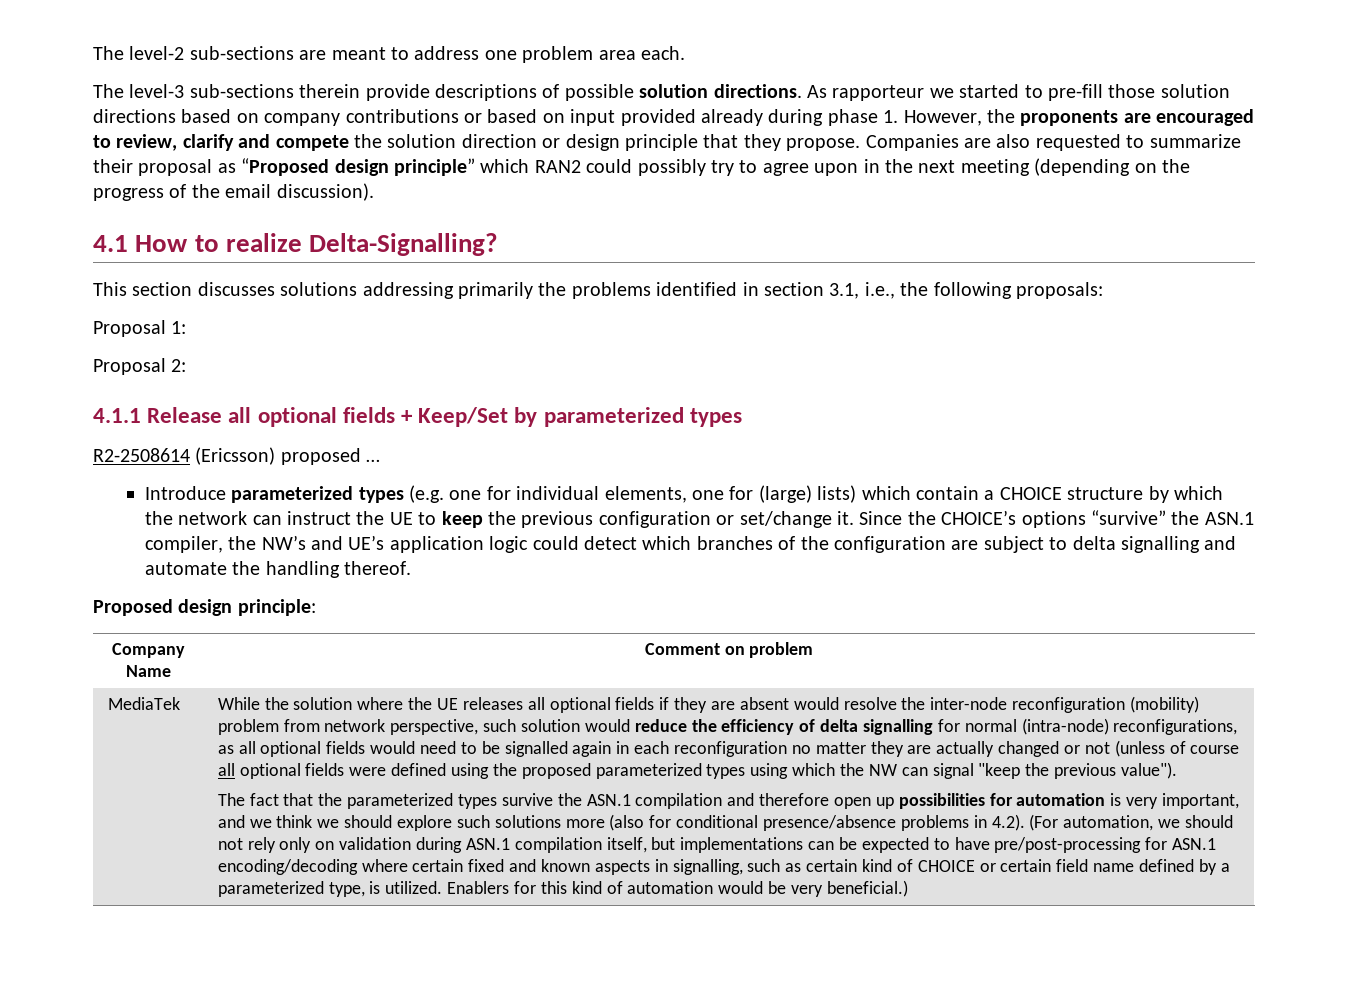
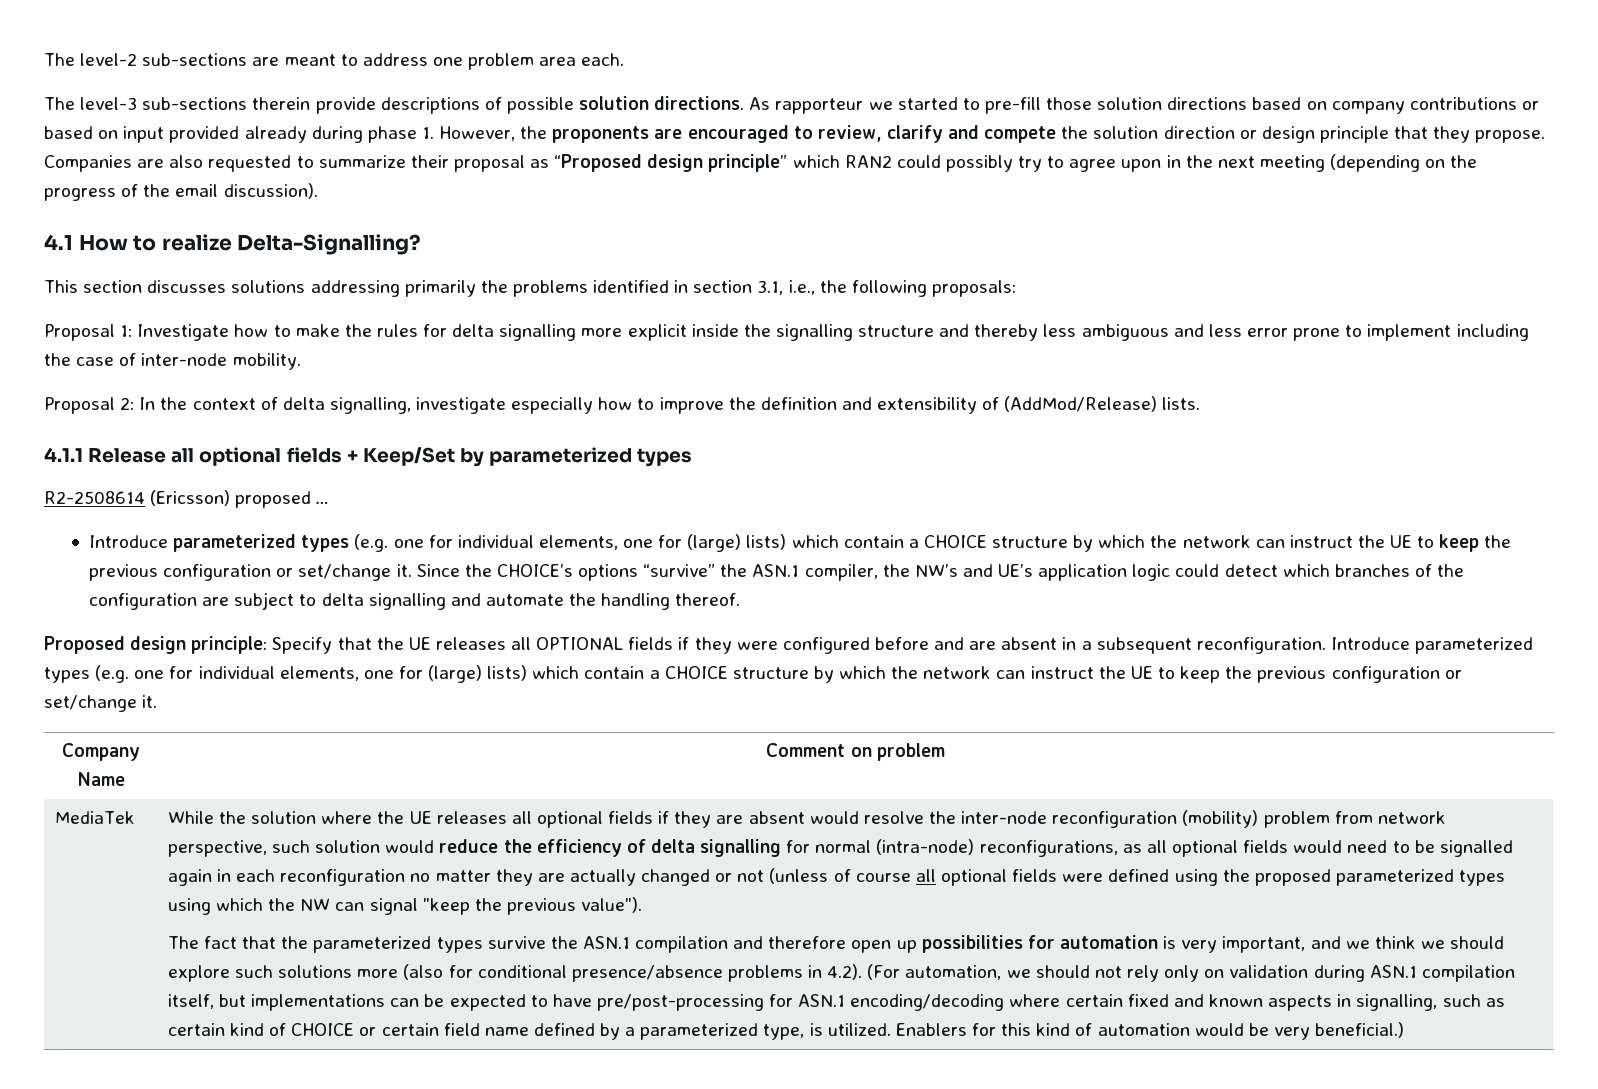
- Proposal 1:
- Proposal 2:
+ Proposal 1: Investigate how to make the rules for delta signalling more explicit inside the signalling structure and thereby less ambiguous and less error prone to implement including the case of inter-node mobility.
+ Proposal 2: In the context of delta signalling, investigate especially how to improve the definition and extensibility of (AddMod/Release) lists.
- Proposed design principle:
+ Proposed design principle: Specify that the UE releases all OPTIONAL fields if they were configured before and are absent in a subsequent reconfiguration. Introduce parameterized types (e.g. one for individual elements, one for (large) lists) which contain a CHOICE structure by which the network can instruct the UE to keep the previous configuration or set/change it.

